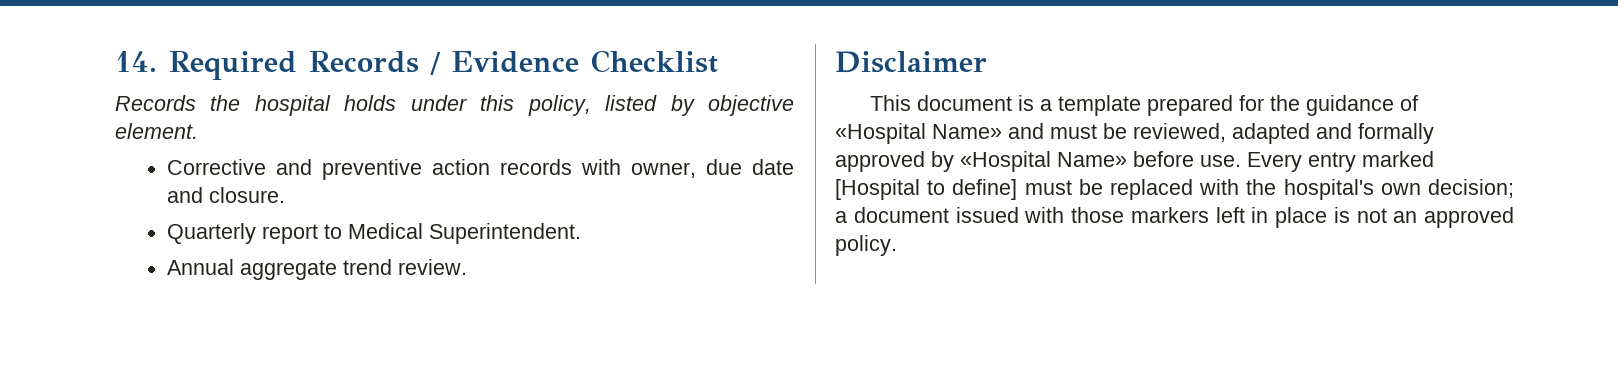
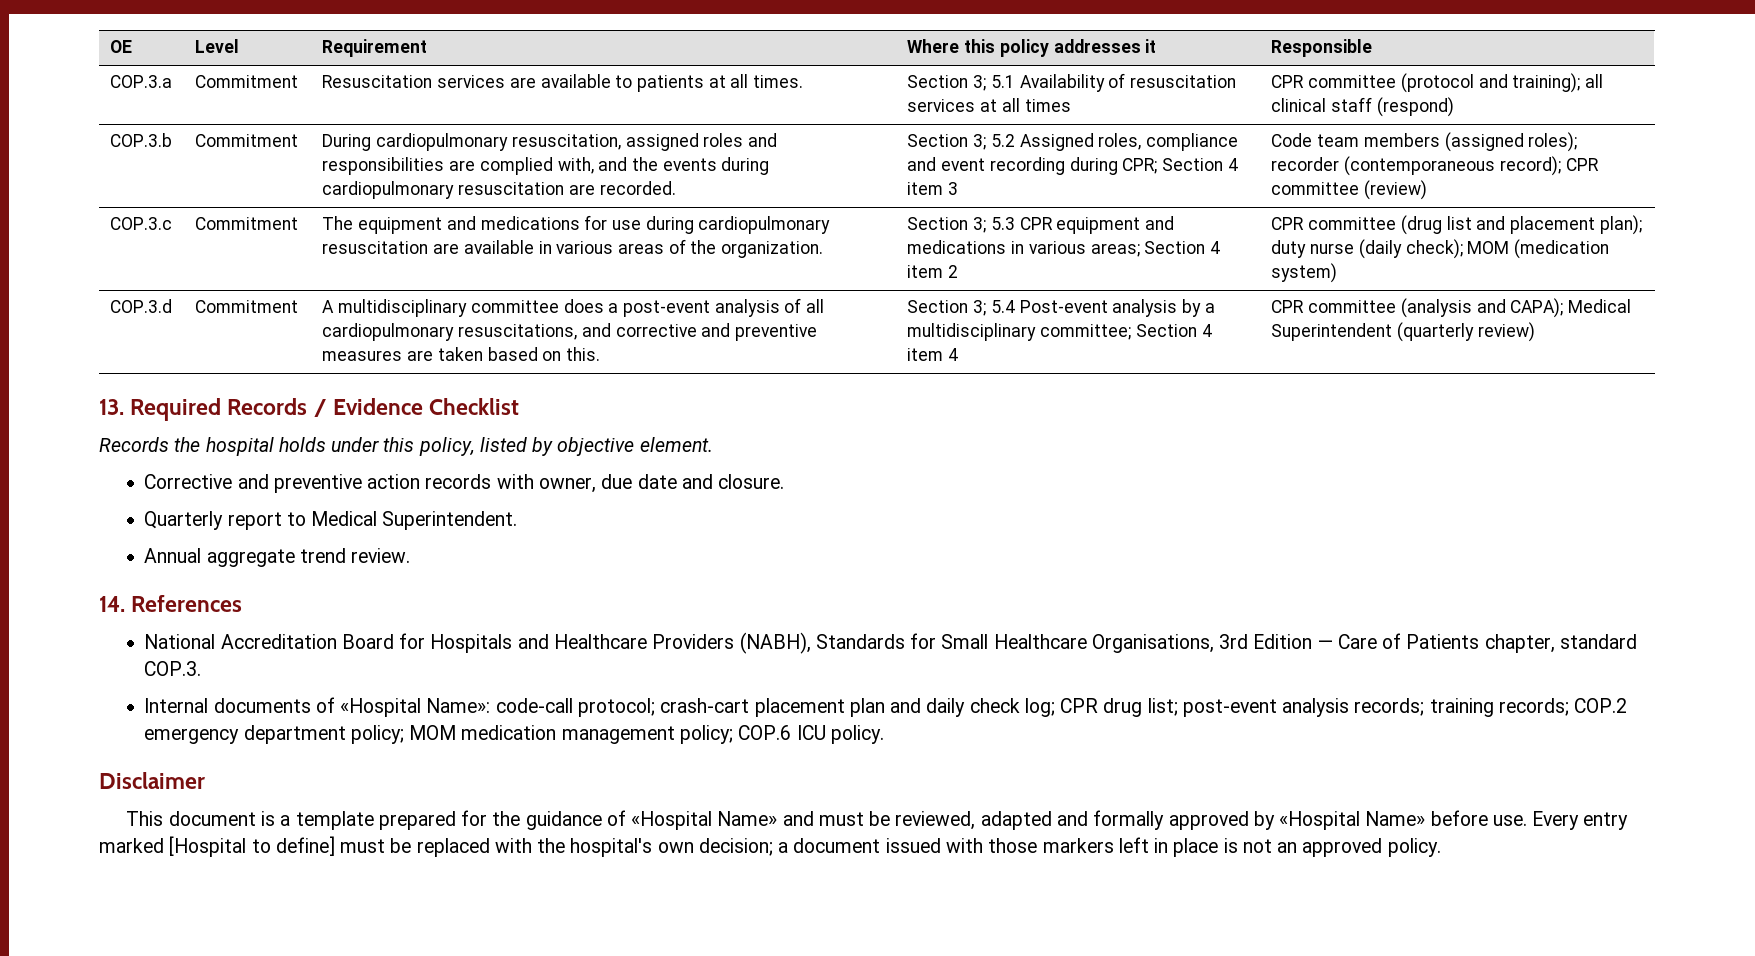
- 14. Required Records / Evidence Checklist
+ OE | Level | Requirement | Where this policy addresses it | Responsible
+ COP.3.a | Commitment | Resuscitation services are available to patients at all times. | Section 3; 5.1 Availability of resuscitation services at all times | CPR committee (protocol and training); all clinical staff (respond)
+ COP.3.b | Commitment | During cardiopulmonary resuscitation, assigned roles and responsibilities are complied with, and the events during cardiopulmonary resuscitation are recorded. | Section 3; 5.2 Assigned roles, compliance and event recording during CPR; Section 4 item 3 | Code team members (assigned roles); recorder (contemporaneous record); CPR committee (review)
+ COP.3.c | Commitment | The equipment and medications for use during cardiopulmonary resuscitation are available in various areas of the organization. | Section 3; 5.3 CPR equipment and medications in various areas; Section 4 item 2 | CPR committee (drug list and placement plan); duty nurse (daily check); MOM (medication system)
+ COP.3.d | Commitment | A multidisciplinary committee does a post-event analysis of all cardiopulmonary resuscitations, and corrective and preventive measures are taken based on this. | Section 3; 5.4 Post-event analysis by a multidisciplinary committee; Section 4 item 4 | CPR committee (analysis and CAPA); Medical Superintendent (quarterly review)
+ 13. Required Records / Evidence Checklist
+ 14. References
+ National Accreditation Board for Hospitals and Healthcare Providers (NABH), Standards for Small Healthcare Organisations, 3rd Edition — Care of Patients chapter, standard COP.3.
+ Internal documents of «Hospital Name»: code-call protocol; crash-cart placement plan and daily check log; CPR drug list; post-event analysis records; training records; COP.2 emergency department policy; MOM medication management policy; COP.6 ICU policy.

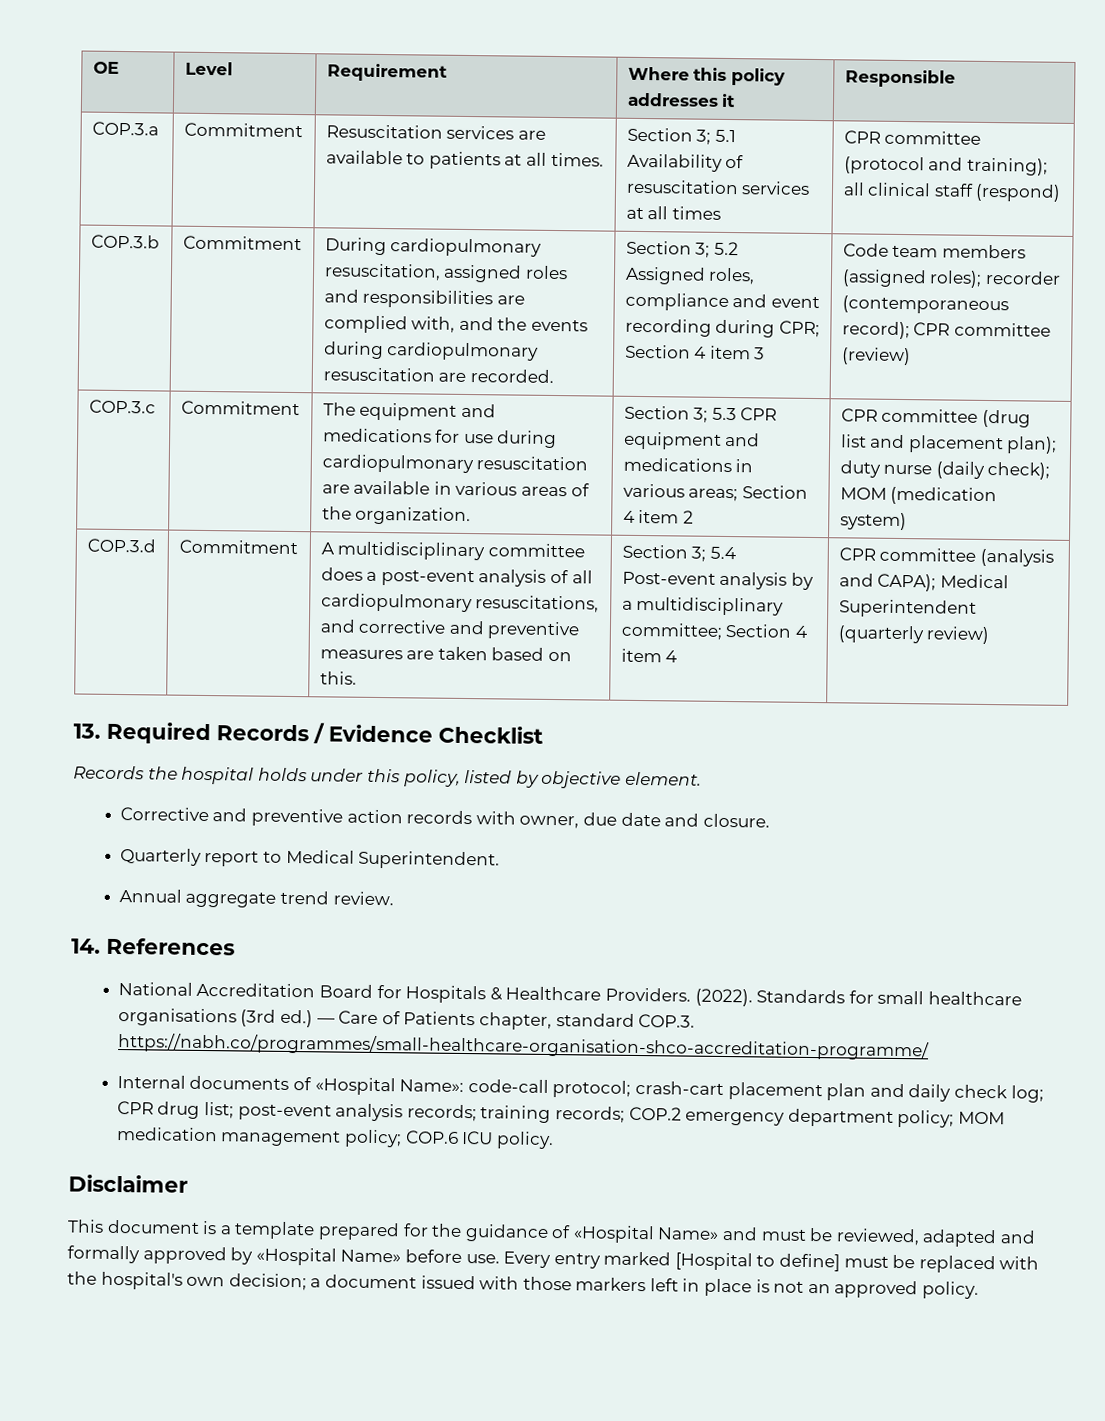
- National Accreditation Board for Hospitals and Healthcare Providers (NABH), Standards for Small Healthcare Organisations, 3rd Edition — Care of Patients chapter, standard COP.3.
+ National Accreditation Board for Hospitals & Healthcare Providers. (2022). Standards for small healthcare organisations (3rd ed.) — Care of Patients chapter, standard COP.3. https://nabh.co/programmes/small-healthcare-organisation-shco-accreditation-programme/

